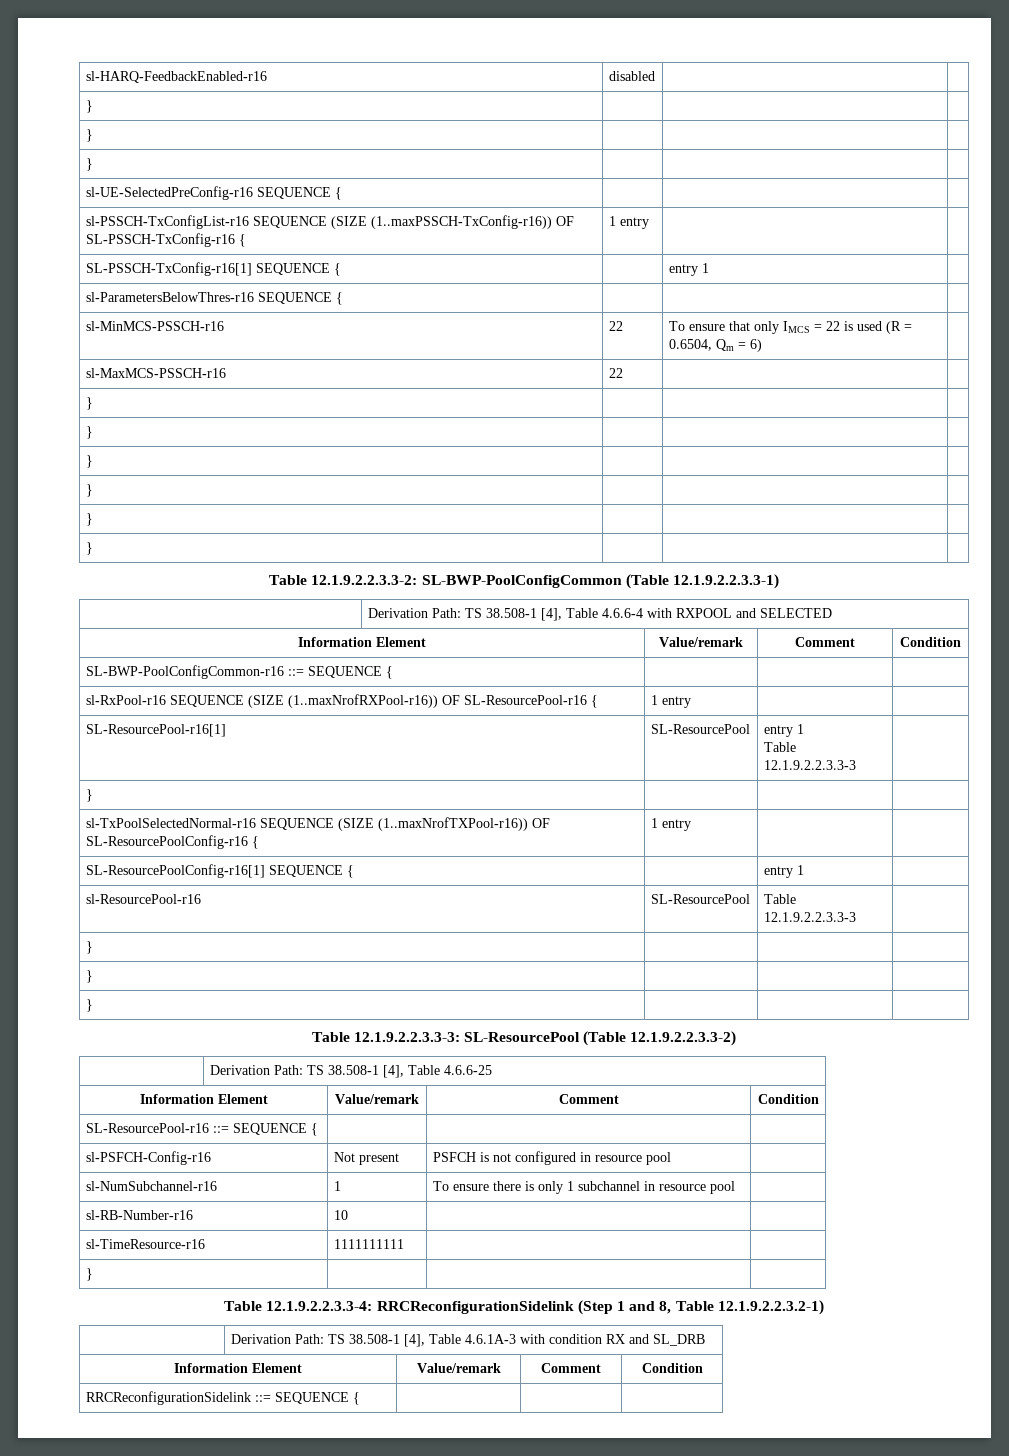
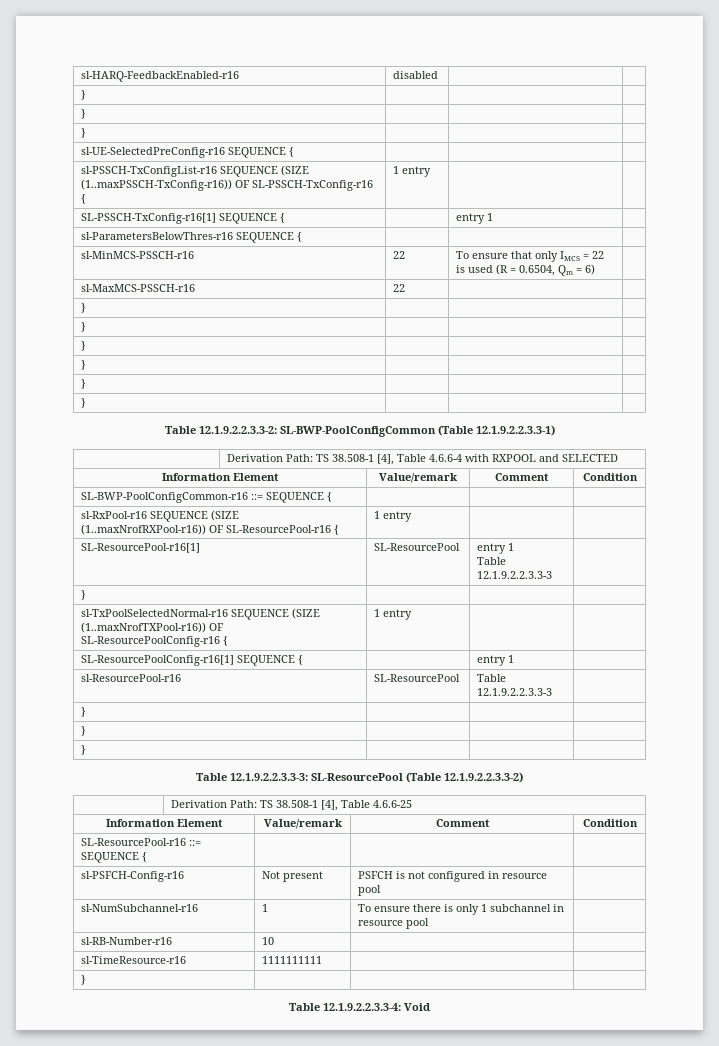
- Table 12.1.9.2.2.3.3-4: RRCReconfigurationSidelink (Step 1 and 8, Table 12.1.9.2.2.3.2-1)
- | Derivation Path: TS 38.508-1 [4], Table 4.6.1A-3 with condition RX and SL_DRB
- Information Element | Value/remark | Comment | Condition
- RRCReconfigurationSidelink ::= SEQUENCE { | | |
+ Table 12.1.9.2.2.3.3-4: Void

